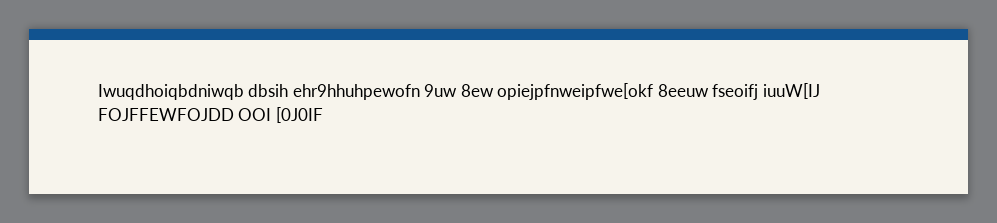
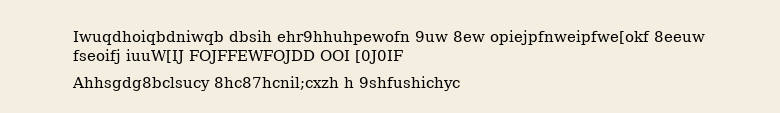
+ Ahhsgdg8bclsucy 8hc87hcnil;cxzh h 9shfushichyc

